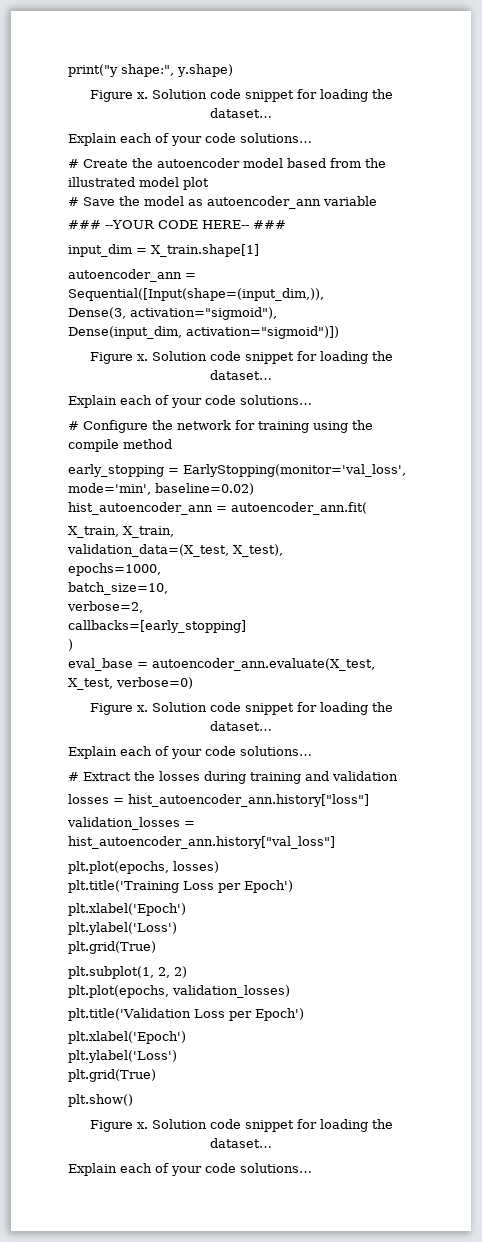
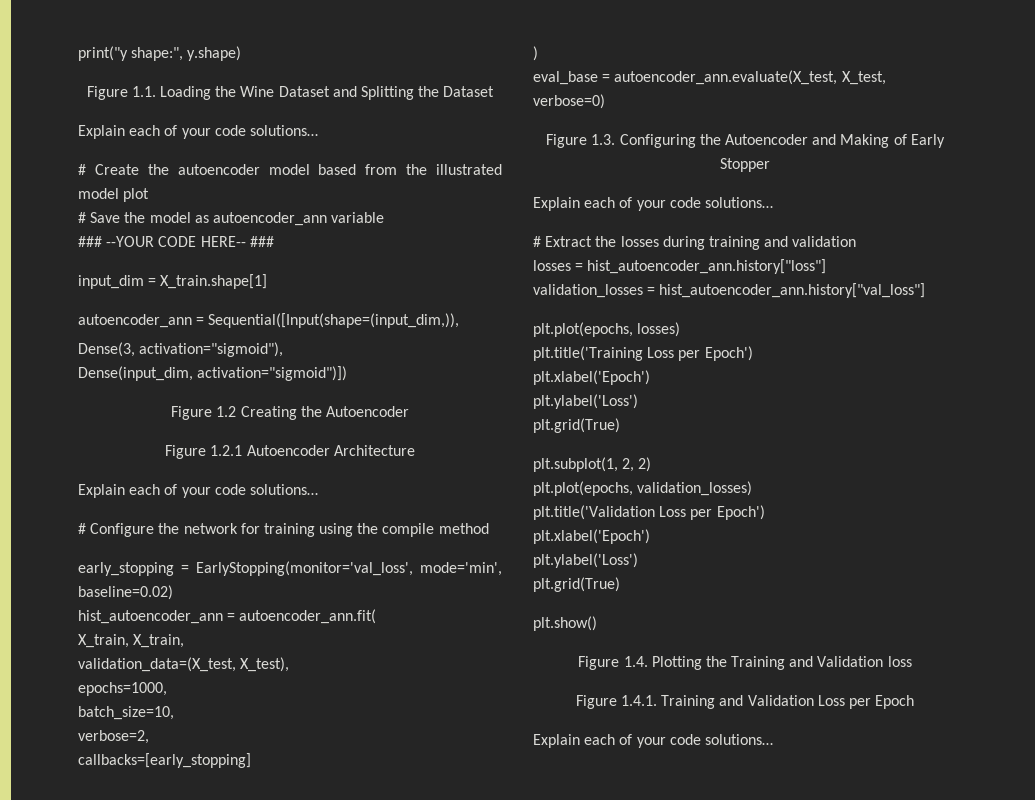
  print("y shape:", y.shape)
- Figure x. Solution code snippet for loading the dataset…
+ Figure 1.1. Loading the Wine Dataset and Splitting the Dataset
  Dense(input_dim, activation="sigmoid")])
- Figure x. Solution code snippet for loading the dataset…
+ Figure 1.2 Creating the Autoencoder
+ Figure 1.2.1 Autoencoder Architecture
  eval_base = autoencoder_ann.evaluate(X_test, X_test, verbose=0)
- Figure x. Solution code snippet for loading the dataset…
+ Figure 1.3. Configuring the Autoencoder and Making of Early Stopper
  plt.show()
- Figure x. Solution code snippet for loading the dataset…
+ Figure 1.4. Plotting the Training and Validation loss
+ Figure 1.4.1. Training and Validation Loss per Epoch

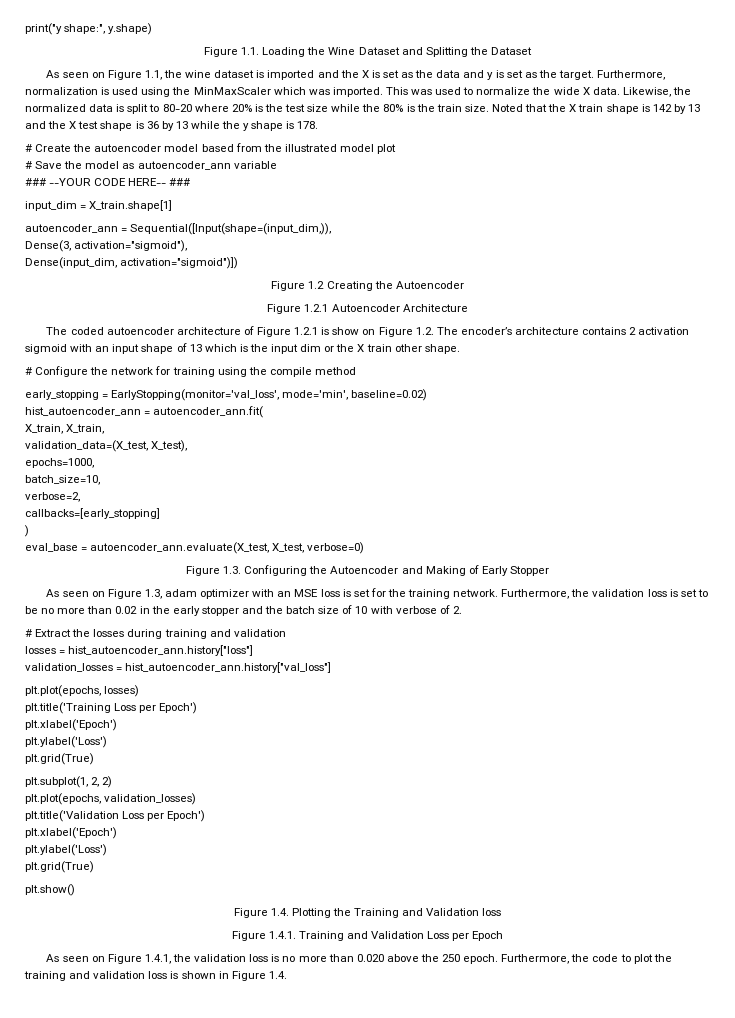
  Figure 1.1. Loading the Wine Dataset and Splitting the Dataset
- Explain each of your code solutions…
+ As seen on Figure 1.1, the wine dataset is imported and the X is set as the data and y is set as the target. Furthermore, normalization is used using the MinMaxScaler which was imported. This was used to normalize the wide X data. Likewise, the normalized data is split to 80-20 where 20% is the test size while the 80% is the train size. Noted that the X train shape is 142 by 13 and the X test shape is 36 by 13 while the y shape is 178.
  Figure 1.2.1 Autoencoder Architecture
- Explain each of your code solutions…
+ The coded autoencoder architecture of Figure 1.2.1 is show on Figure 1.2. The encoder’s architecture contains 2 activation sigmoid with an input shape of 13 which is the input dim or the X train other shape.
  Figure 1.3. Configuring the Autoencoder and Making of Early Stopper
- Explain each of your code solutions…
+ As seen on Figure 1.3, adam optimizer with an MSE loss is set for the training network. Furthermore, the validation loss is set to be no more than 0.02 in the early stopper and the batch size of 10 with verbose of 2.
  Figure 1.4.1. Training and Validation Loss per Epoch
- Explain each of your code solutions…
+ As seen on Figure 1.4.1, the validation loss is no more than 0.020 above the 250 epoch. Furthermore, the code to plot the training and validation loss is shown in Figure 1.4.

